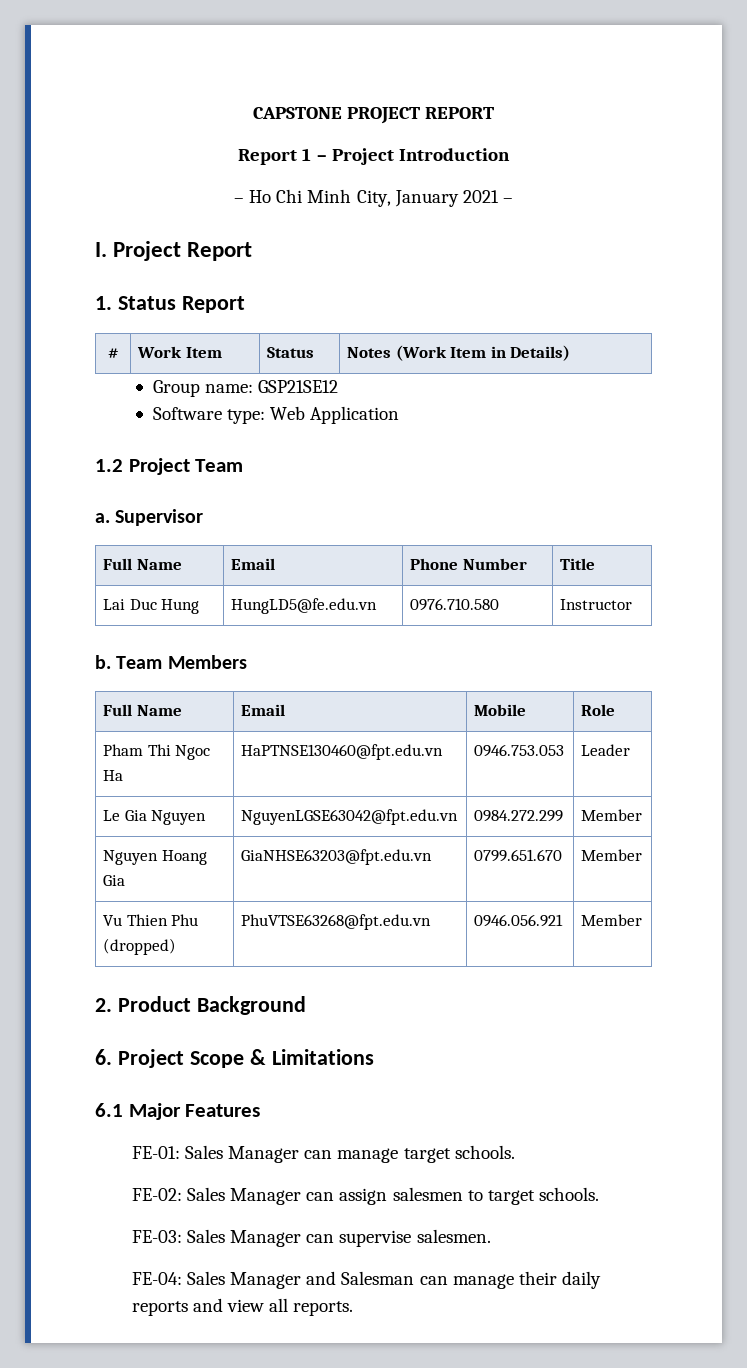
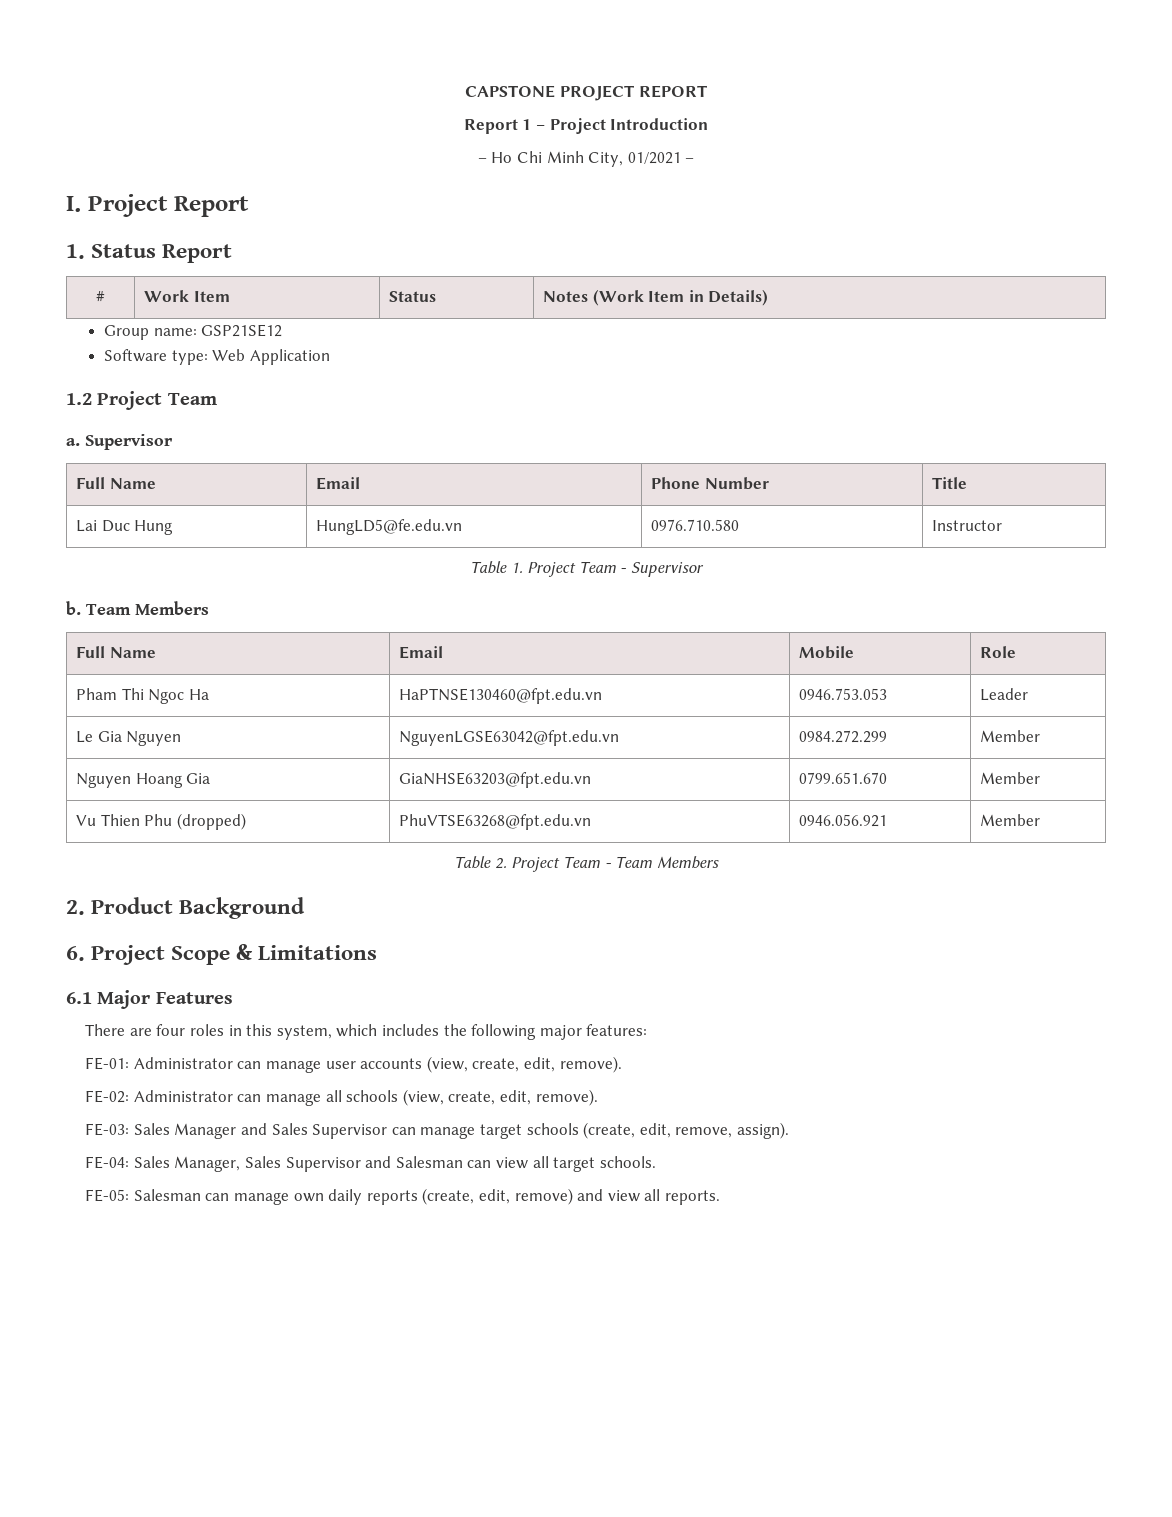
- – Ho Chi Minh City, January 2021 –
+ – Ho Chi Minh City, 01/2021 –
+ Table 1. Project Team - Supervisor
+ Table 2. Project Team - Team Members
- FE-01: Sales Manager can manage target schools.
- FE-02: Sales Manager can assign salesmen to target schools.
- FE-03: Sales Manager can supervise salesmen.
- FE-04: Sales Manager and Salesman can manage their daily reports and view all reports.
+ There are four roles in this system, which includes the following major features:
+ FE-01: Administrator can manage user accounts (view, create, edit, remove).
+ FE-02: Administrator can manage all schools (view, create, edit, remove).
+ FE-03: Sales Manager and Sales Supervisor can manage target schools (create, edit, remove, assign).
+ FE-04: Sales Manager, Sales Supervisor and Salesman can view all target schools.
+ FE-05: Salesman can manage own daily reports (create, edit, remove) and view all reports.

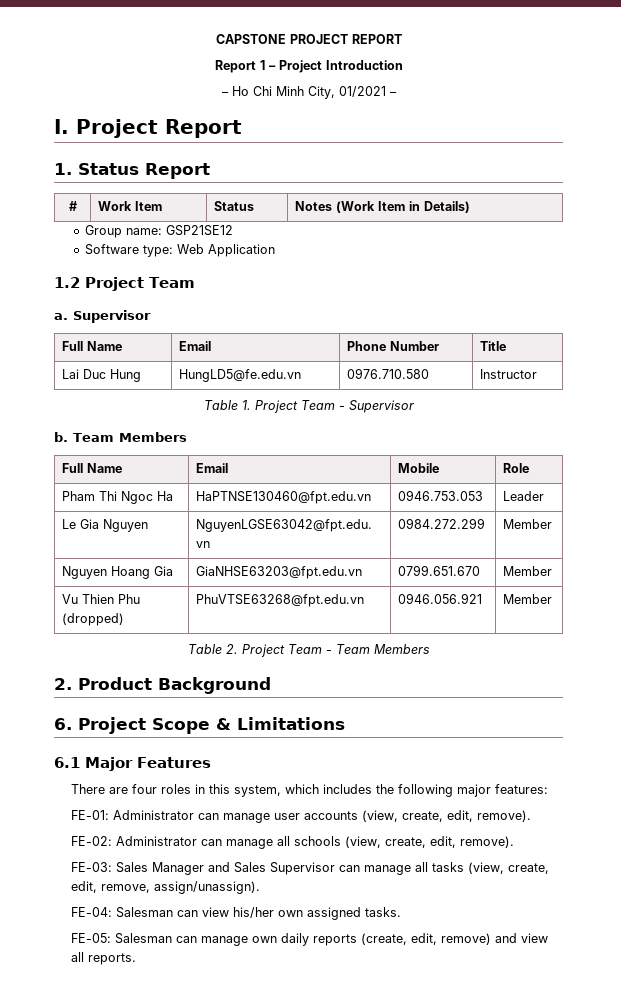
- FE-03: Sales Manager and Sales Supervisor can manage target schools (create, edit, remove, assign).
+ FE-03: Sales Manager and Sales Supervisor can manage all tasks (view, create, edit, remove, assign/unassign).
- FE-04: Sales Manager, Sales Supervisor and Salesman can view all target schools.
+ FE-04: Salesman can view his/her own assigned tasks.

